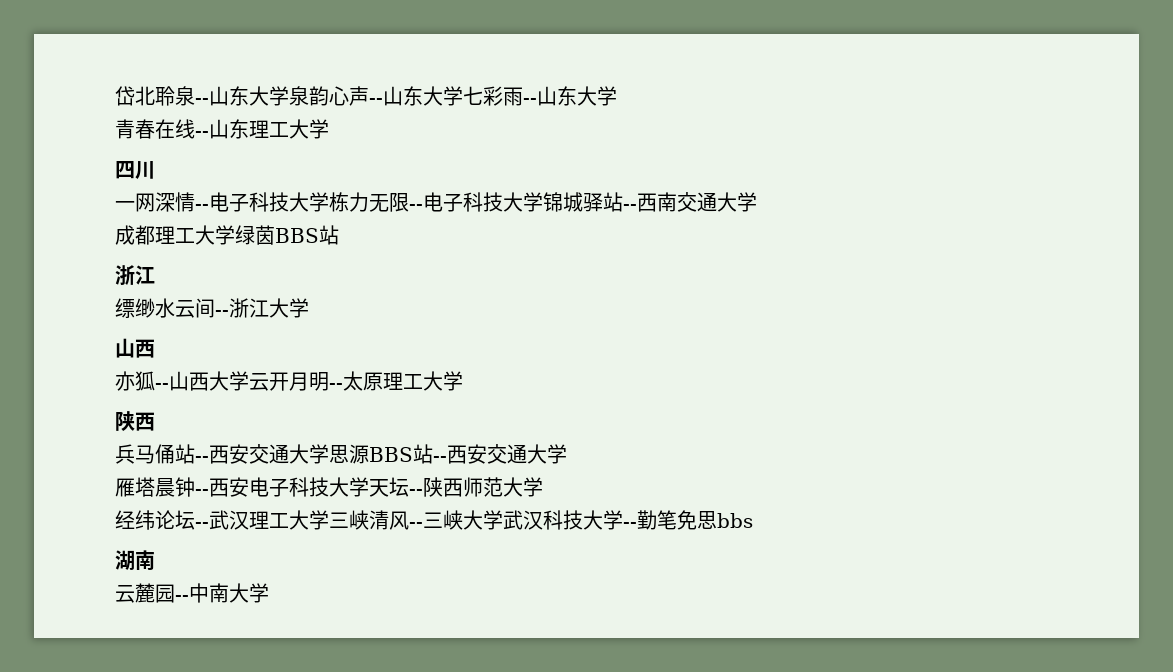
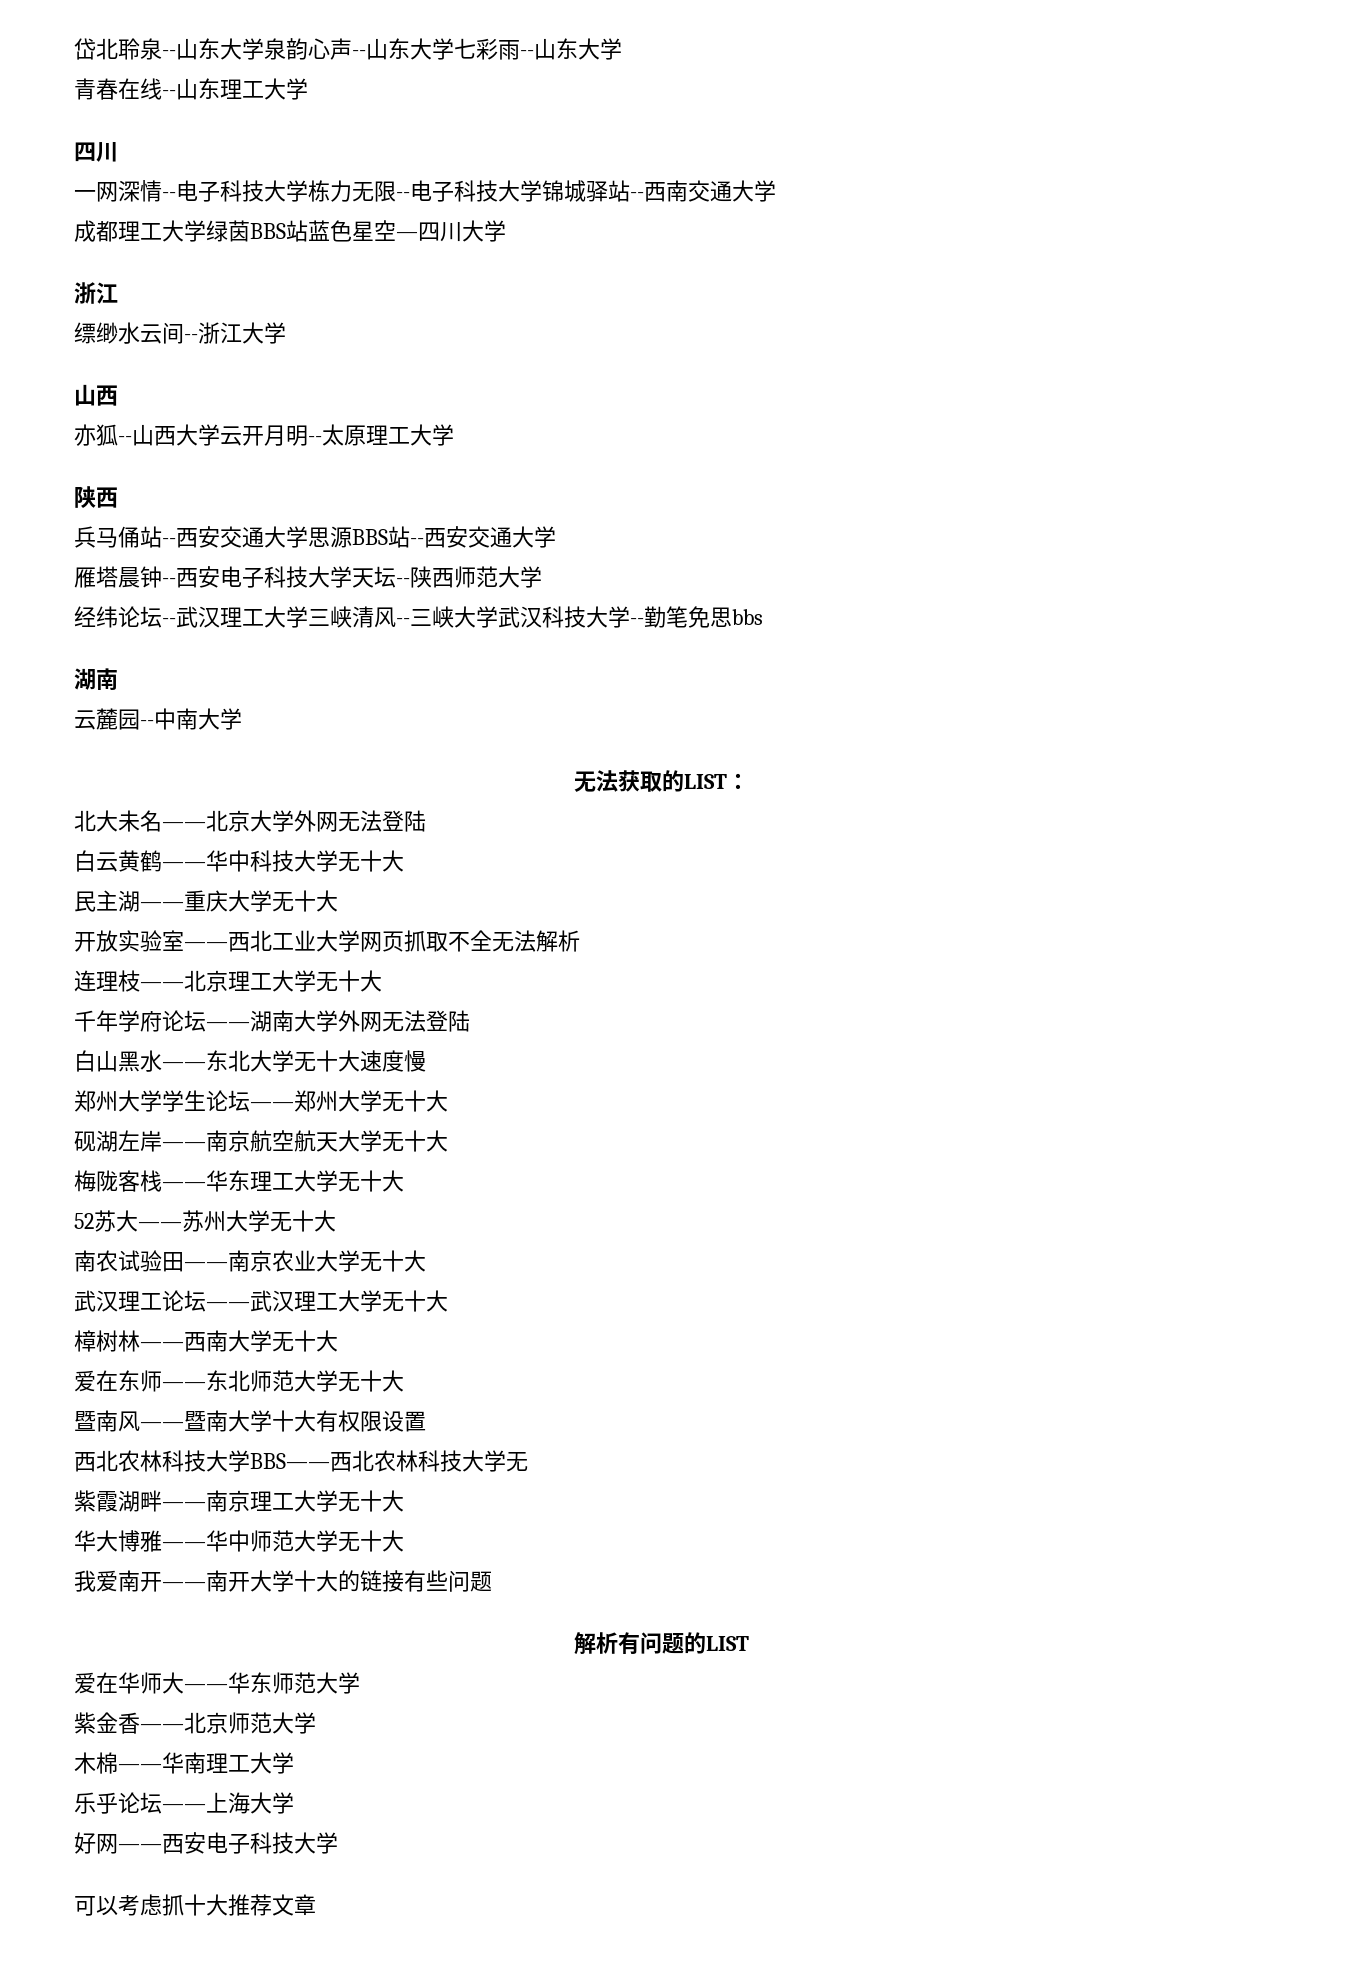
- 成都理工大学绿茵BBS站
+ 成都理工大学绿茵BBS站蓝色星空—四川大学
+ 无法获取的LIST：
+ 北大未名——北京大学外网无法登陆
+ 白云黄鹤——华中科技大学无十大
+ 民主湖——重庆大学无十大
+ 开放实验室——西北工业大学网页抓取不全无法解析
+ 连理枝——北京理工大学无十大
+ 千年学府论坛——湖南大学外网无法登陆
+ 白山黑水——东北大学无十大速度慢
+ 郑州大学学生论坛——郑州大学无十大
+ 砚湖左岸——南京航空航天大学无十大
+ 梅陇客栈——华东理工大学无十大
+ 52苏大——苏州大学无十大
+ 南农试验田——南京农业大学无十大
+ 武汉理工论坛——武汉理工大学无十大
+ 樟树林——西南大学无十大
+ 爱在东师——东北师范大学无十大
+ 暨南风——暨南大学十大有权限设置
+ 西北农林科技大学BBS——西北农林科技大学无
+ 紫霞湖畔——南京理工大学无十大
+ 华大博雅——华中师范大学无十大
+ 我爱南开——南开大学十大的链接有些问题
+ 解析有问题的LIST
+ 爱在华师大——华东师范大学
+ 紫金香——北京师范大学
+ 木棉——华南理工大学
+ 乐乎论坛——上海大学
+ 好网——西安电子科技大学
+ 可以考虑抓十大推荐文章

